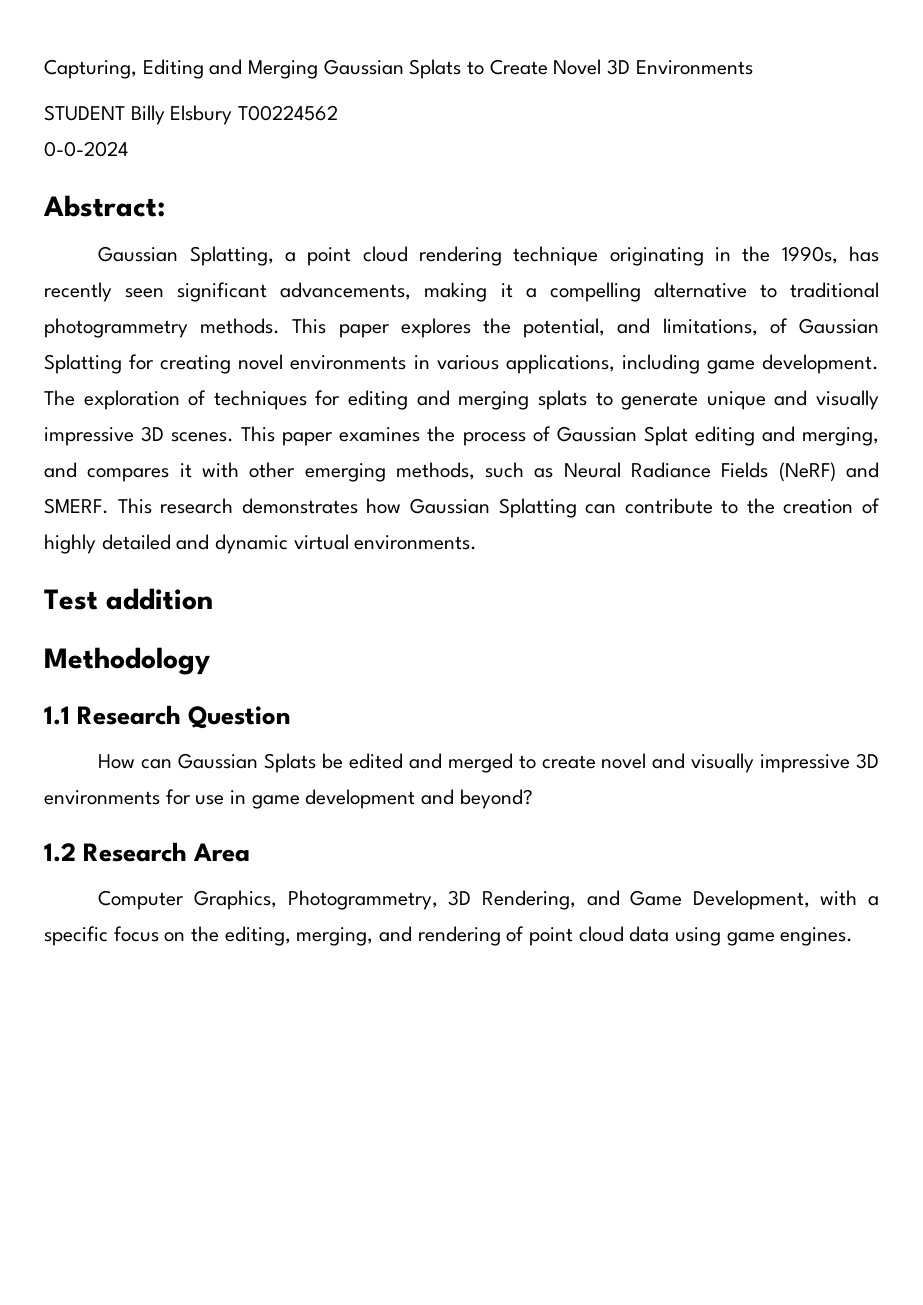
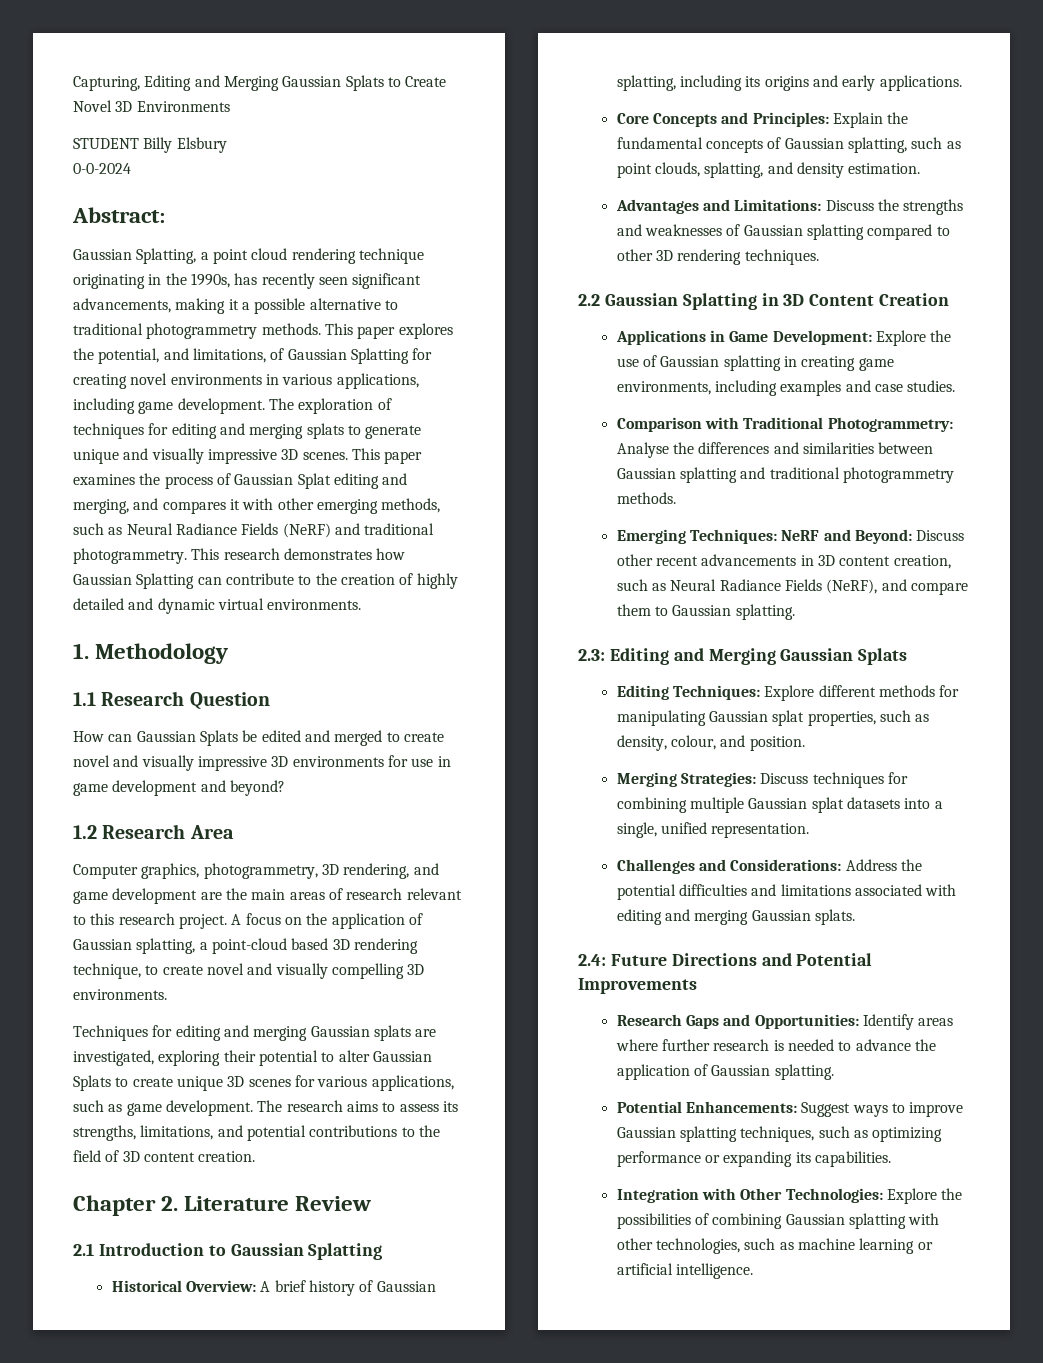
- STUDENT Billy Elsbury T00224562
+ STUDENT Billy Elsbury
- Gaussian Splatting, a point cloud rendering technique originating in the 1990s, has recently seen significant advancements, making it a compelling alternative to traditional photogrammetry methods.
+ Gaussian Splatting, a point cloud rendering technique originating in the 1990s, has recently seen significant advancements, making it a possible alternative to traditional photogrammetry methods.
- This paper examines the process of Gaussian Splat editing and merging, and compares it with other emerging methods, such as Neural Radiance Fields (NeRF) and SMERF.
+ This paper examines the process of Gaussian Splat editing and merging, and compares it with other emerging methods, such as Neural Radiance Fields (NeRF) and traditional photogrammetry.
- Test addition
- Methodology
+ 1. Methodology
- Computer Graphics, Photogrammetry, 3D Rendering, and Game Development, with a specific focus on the editing, merging, and rendering of point cloud data using game engines.
+ Computer graphics, photogrammetry, 3D rendering, and game development are the main areas of research relevant to this research project. A focus on the application of Gaussian splatting, a point-cloud based 3D rendering technique, to create novel and visually compelling 3D environments.
+ Techniques for editing and merging Gaussian splats are investigated, exploring their potential to alter Gaussian Splats to create unique 3D scenes for various applications, such as game development. The research aims to assess its strengths, limitations, and potential contributions to the field of 3D content creation.
+ Chapter 2. Literature Review
+ 2.1 Introduction to Gaussian Splatting
+ Historical Overview: A brief history of Gaussian splatting, including its origins and early applications.
+ Core Concepts and Principles: Explain the fundamental concepts of Gaussian splatting, such as point clouds, splatting, and density estimation.
+ Advantages and Limitations: Discuss the strengths and weaknesses of Gaussian splatting compared to other 3D rendering techniques.
+ 2.2 Gaussian Splatting in 3D Content Creation
+ Applications in Game Development: Explore the use of Gaussian splatting in creating game environments, including examples and case studies.
+ Comparison with Traditional Photogrammetry: Analyse the differences and similarities between Gaussian splatting and traditional photogrammetry methods.
+ Emerging Techniques: NeRF and Beyond: Discuss other recent advancements in 3D content creation, such as Neural Radiance Fields (NeRF), and compare them to Gaussian splatting.
+ 2.3: Editing and Merging Gaussian Splats
+ Editing Techniques: Explore different methods for manipulating Gaussian splat properties, such as density, colour, and position.
+ Merging Strategies: Discuss techniques for combining multiple Gaussian splat datasets into a single, unified representation.
+ Challenges and Considerations: Address the potential difficulties and limitations associated with editing and merging Gaussian splats.
+ 2.4: Future Directions and Potential Improvements
+ Research Gaps and Opportunities: Identify areas where further research is needed to advance the application of Gaussian splatting.
+ Potential Enhancements: Suggest ways to improve Gaussian splatting techniques, such as optimizing performance or expanding its capabilities.
+ Integration with Other Technologies: Explore the possibilities of combining Gaussian splatting with other technologies, such as machine learning or artificial intelligence.

